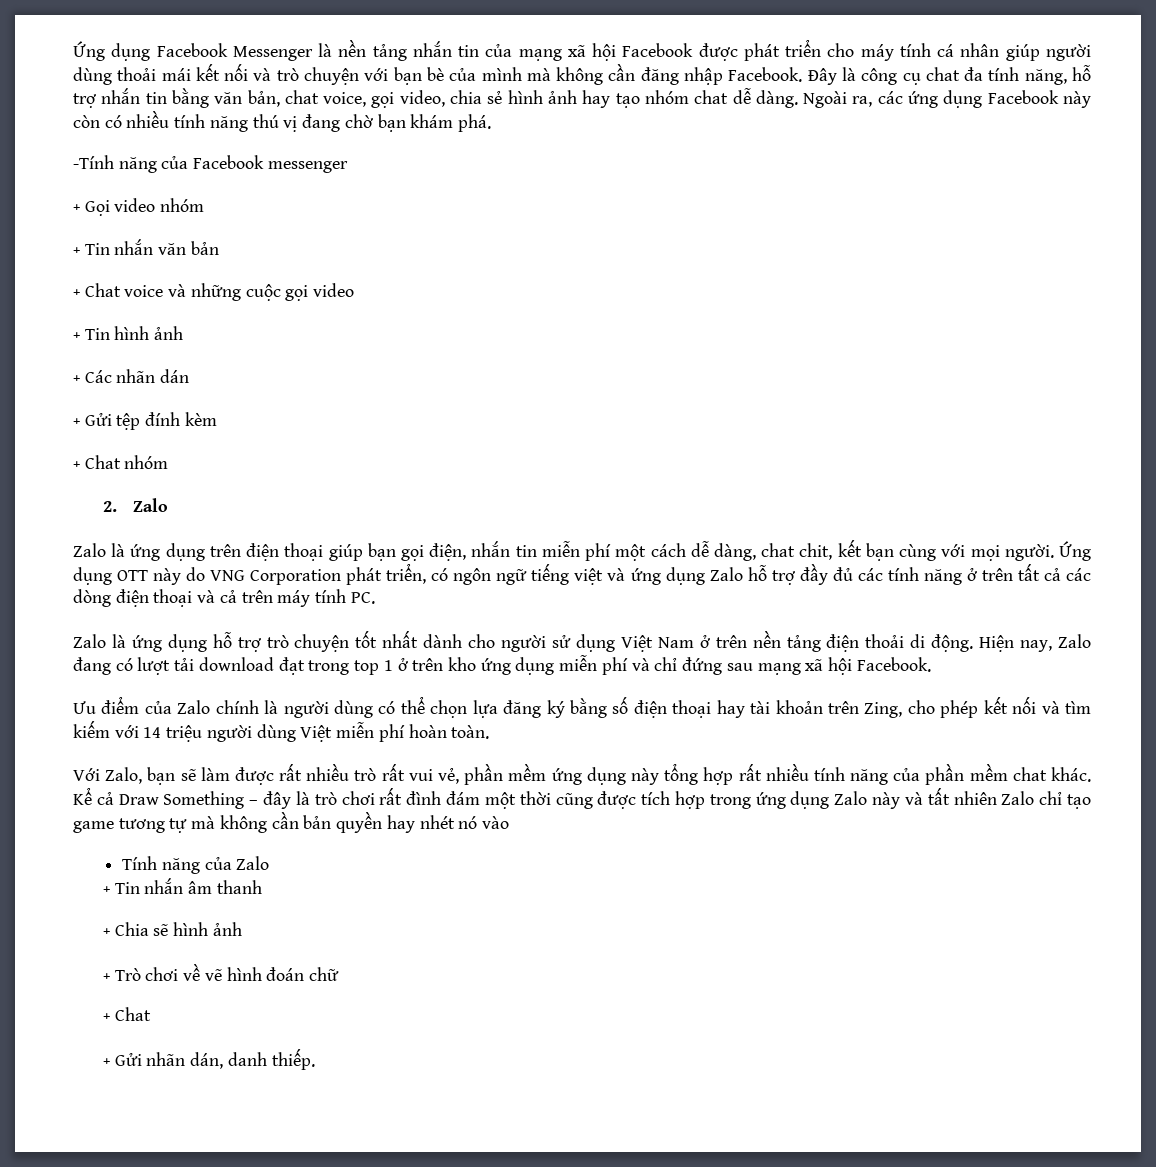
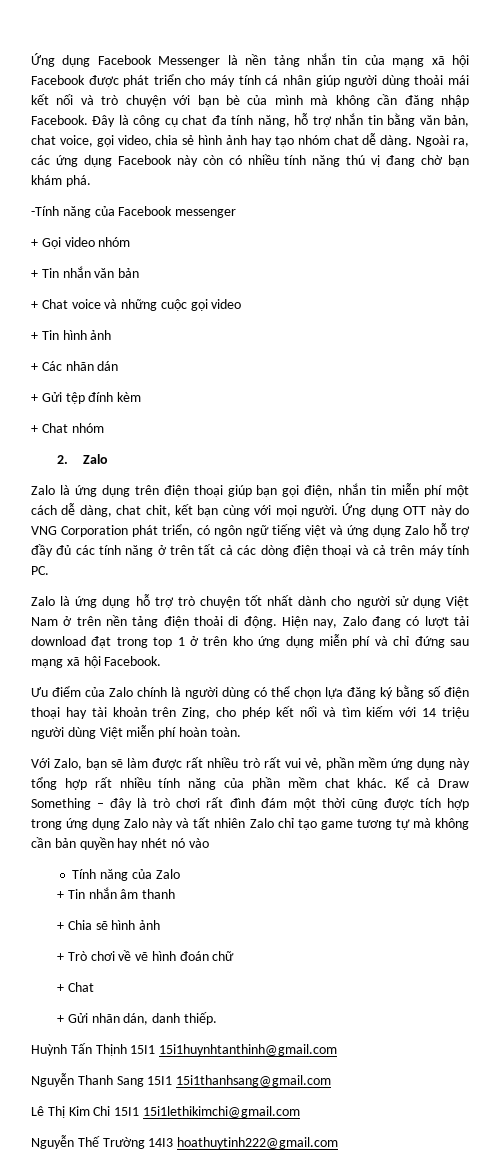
+ Huỳnh Tấn Thịnh 15I1 15i1huynhtanthinh@gmail.com
+ Nguyễn Thanh Sang 15I1 15i1thanhsang@gmail.com
+ Lê Thị Kim Chi 15I1 15i1lethikimchi@gmail.com
+ Nguyễn Thế Trường 14I3 hoathuytinh222@gmail.com

